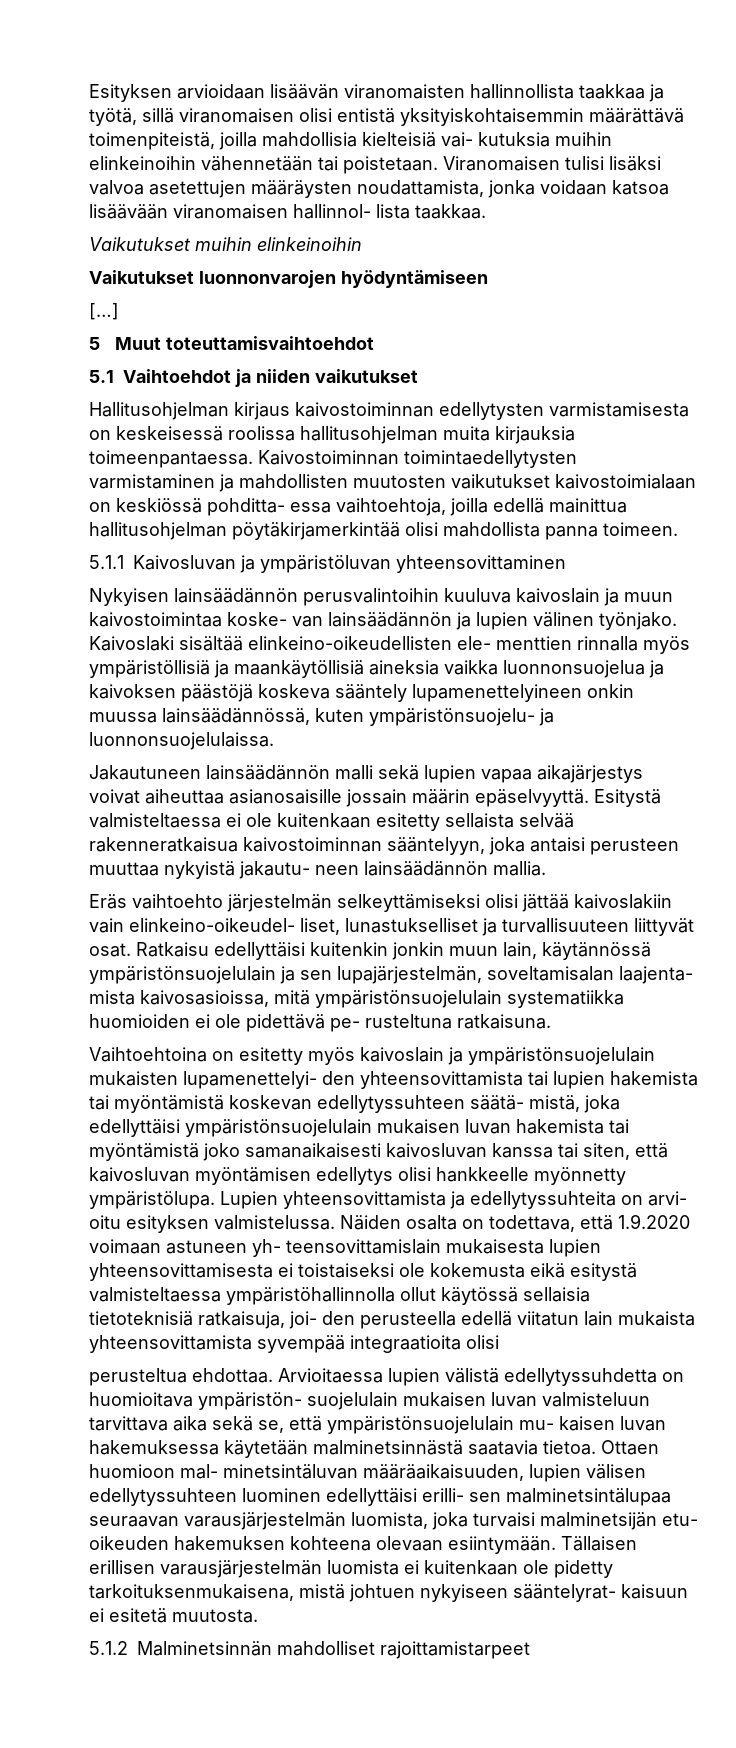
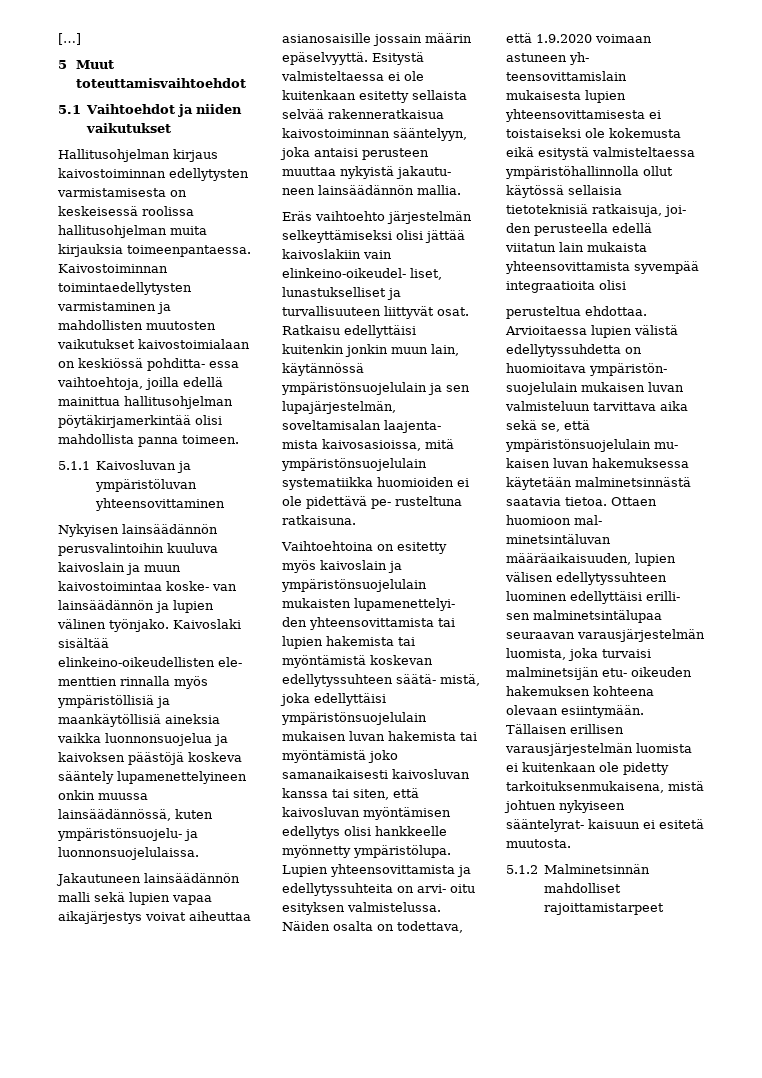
- Esityksen arvioidaan lisäävän viranomaisten hallinnollista taakkaa ja työtä, sillä viranomaisen olisi entistä yksityiskohtaisemmin määrättävä toimenpiteistä, joilla mahdollisia kielteisiä vai- kutuksia muihin elinkeinoihin vähennetään tai poistetaan. Viranomaisen tulisi lisäksi valvoa asetettujen määräysten noudattamista, jonka voidaan katsoa lisäävään viranomaisen hallinnol- lista taakkaa.
- Vaikutukset muihin elinkeinoihin
- Vaikutukset luonnonvarojen hyödyntämiseen

